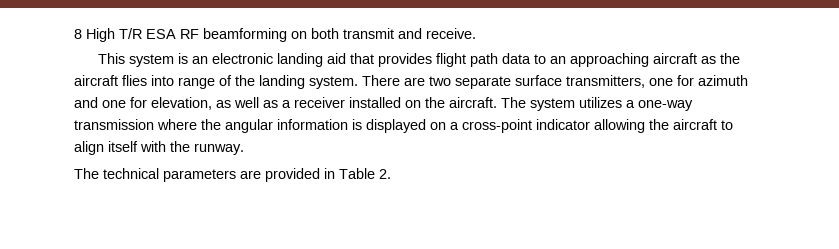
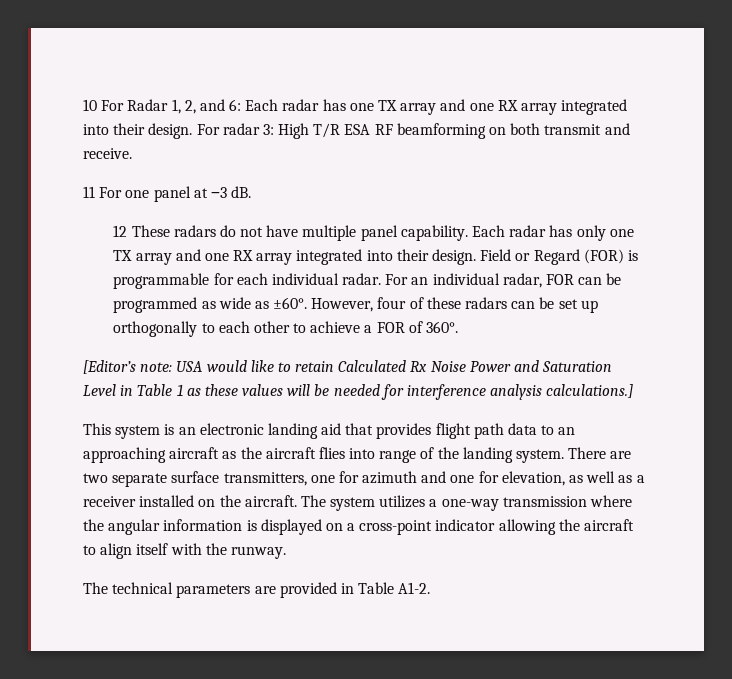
- 8 High T/R ESA RF beamforming on both transmit and receive.
+ 10 For Radar 1, 2, and 6: Each radar has one TX array and one RX array integrated into their design. For radar 3: High T/R ESA RF beamforming on both transmit and receive.
+ 11 For one panel at ‒3 dB.
+ 12 These radars do not have multiple panel capability. Each radar has only one TX array and one RX array integrated into their design. Field or Regard (FOR) is programmable for each individual radar. For an individual radar, FOR can be programmed as wide as ±60°. However, four of these radars can be set up orthogonally to each other to achieve a FOR of 360°.
+ [Editor’s note: USA would like to retain Calculated Rx Noise Power and Saturation Level in Table 1 as these values will be needed for interference analysis calculations.]
- The technical parameters are provided in Table 2.
+ The technical parameters are provided in Table A1-2.

